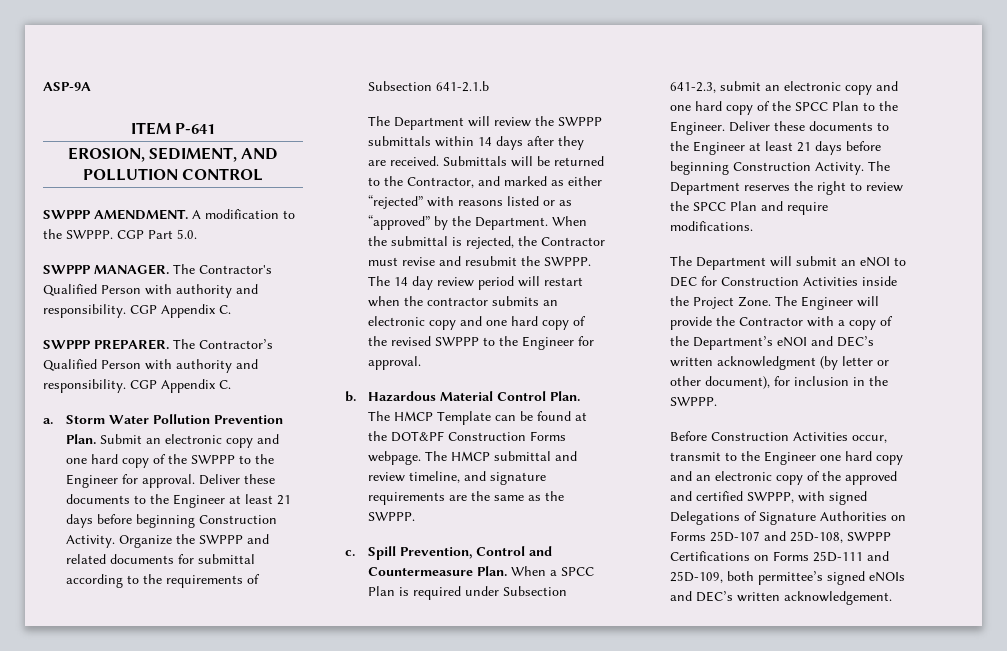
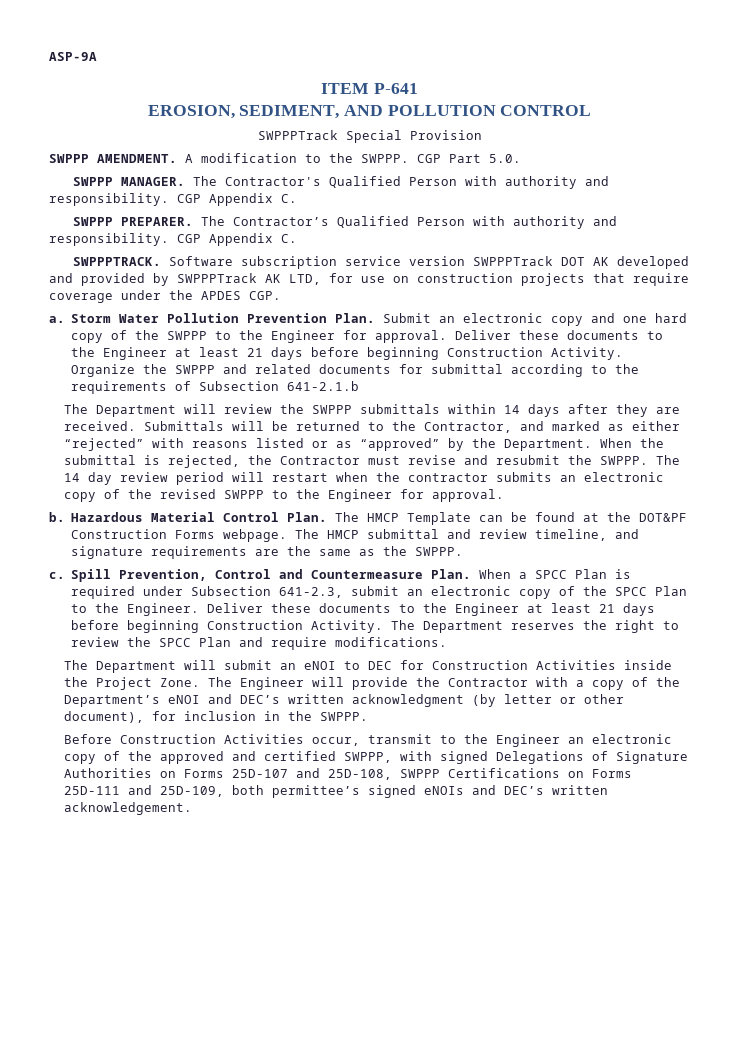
+ SWPPPTrack Special Provision
+ SWPPPTRACK. Software subscription service version SWPPPTrack DOT AK developed and provided by SWPPPTrack AK LTD, for use on construction projects that require coverage under the APDES CGP.
- The 14 day review period will restart when the contractor submits an electronic copy and one hard copy of the revised SWPPP to the Engineer for approval.
+ The 14 day review period will restart when the contractor submits an electronic copy of the revised SWPPP to the Engineer for approval.
- When a SPCC Plan is required under Subsection 641-2.3, submit an electronic copy and one hard copy of the SPCC Plan to the Engineer.
+ When a SPCC Plan is required under Subsection 641-2.3, submit an electronic copy of the SPCC Plan to the Engineer.
- Before Construction Activities occur, transmit to the Engineer one hard copy and an electronic copy of the approved and certified SWPPP, with signed Delegations of Signature Authorities on Forms 25D-107 and 25D-108, SWPPP Certifications on Forms 25D-111 and 25D-109, both permittee’s signed eNOIs and DEC’s written acknowledgement.
+ Before Construction Activities occur, transmit to the Engineer an electronic copy of the approved and certified SWPPP, with signed Delegations of Signature Authorities on Forms 25D-107 and 25D-108, SWPPP Certifications on Forms 25D-111 and 25D-109, both permittee’s signed eNOIs and DEC’s written acknowledgement.

